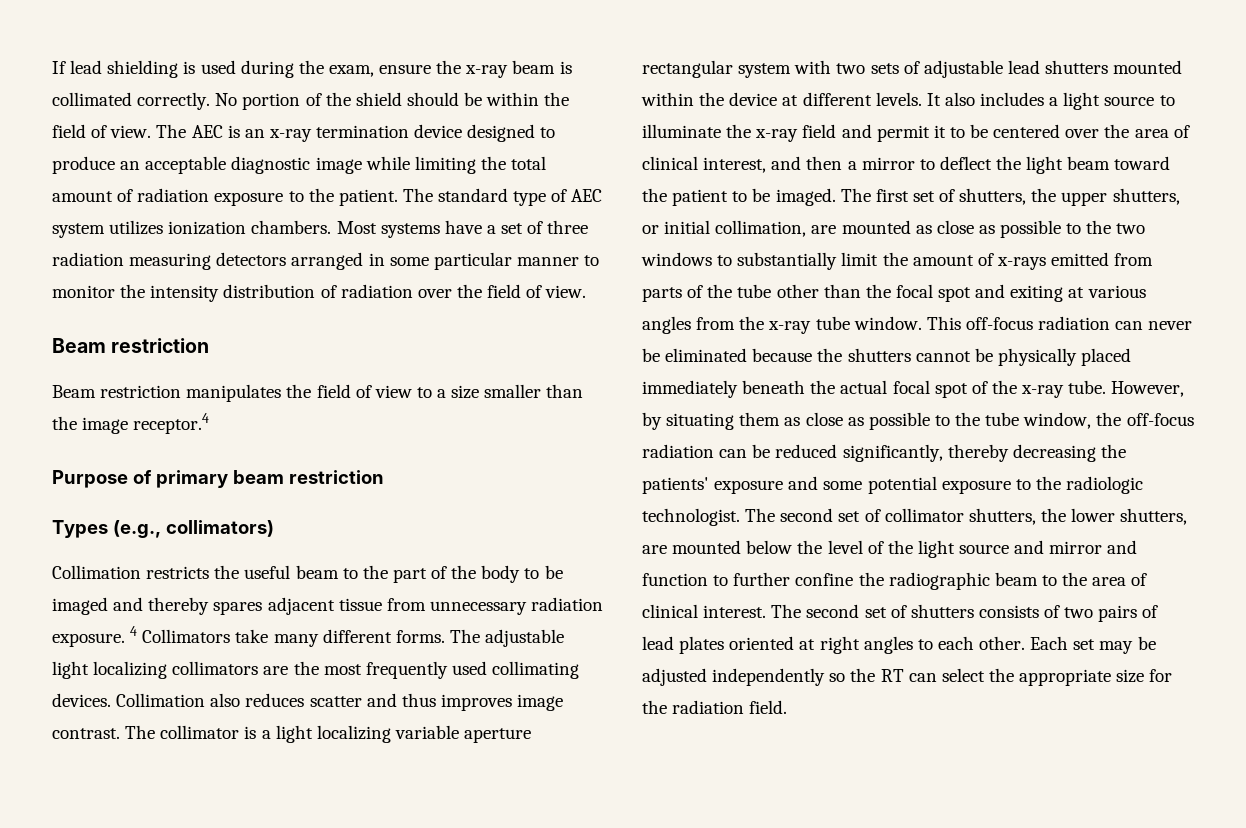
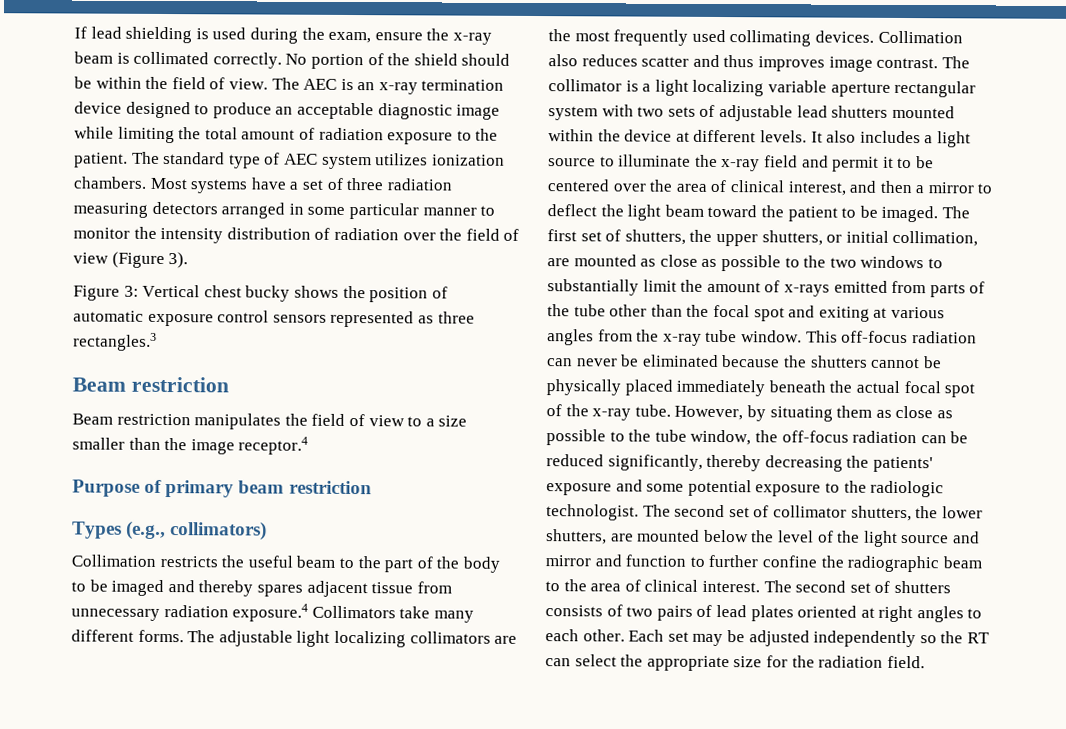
- Most systems have a set of three radiation measuring detectors arranged in some particular manner to monitor the intensity distribution of radiation over the field of view.
+ Most systems have a set of three radiation measuring detectors arranged in some particular manner to monitor the intensity distribution of radiation over the field of view (Figure 3).
+ Figure 3: Vertical chest bucky shows the position of automatic exposure control sensors represented as three rectangles.3
- Collimation restricts the useful beam to the part of the body to be imaged and thereby spares adjacent tissue from unnecessary radiation exposure. 4 Collimators take many different forms.
+ Collimation restricts the useful beam to the part of the body to be imaged and thereby spares adjacent tissue from unnecessary radiation exposure.4 Collimators take many different forms.

